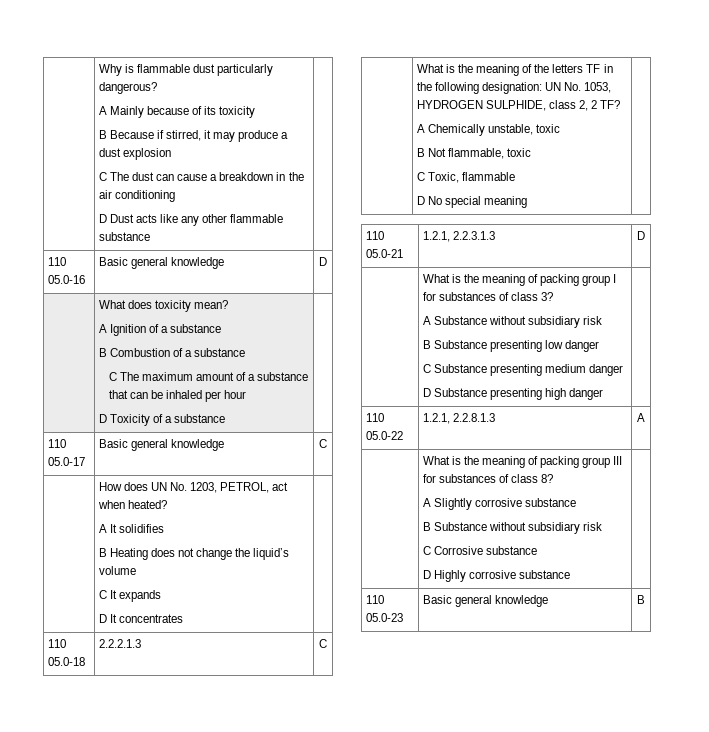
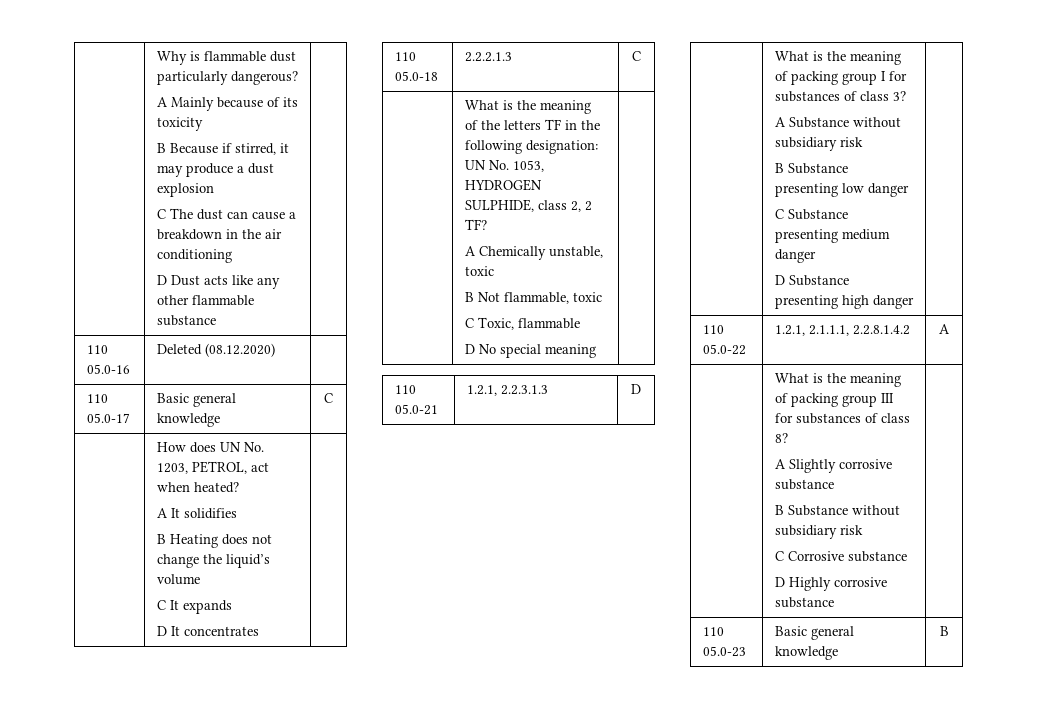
- 110 05.0-16 | Basic general knowledge | D
- | What does toxicity mean?
- A Ignition of a substance
- B Combustion of a substance
- C The maximum amount of a substance that can be inhaled per hour
- D Toxicity of a substance |
+ 110 05.0-16 | Deleted (08.12.2020) |
- 110 05.0-22 | 1.2.1, 2.2.8.1.3 | A
+ 110 05.0-22 | 1.2.1, 2.1.1.1, 2.2.8.1.4.2 | A

